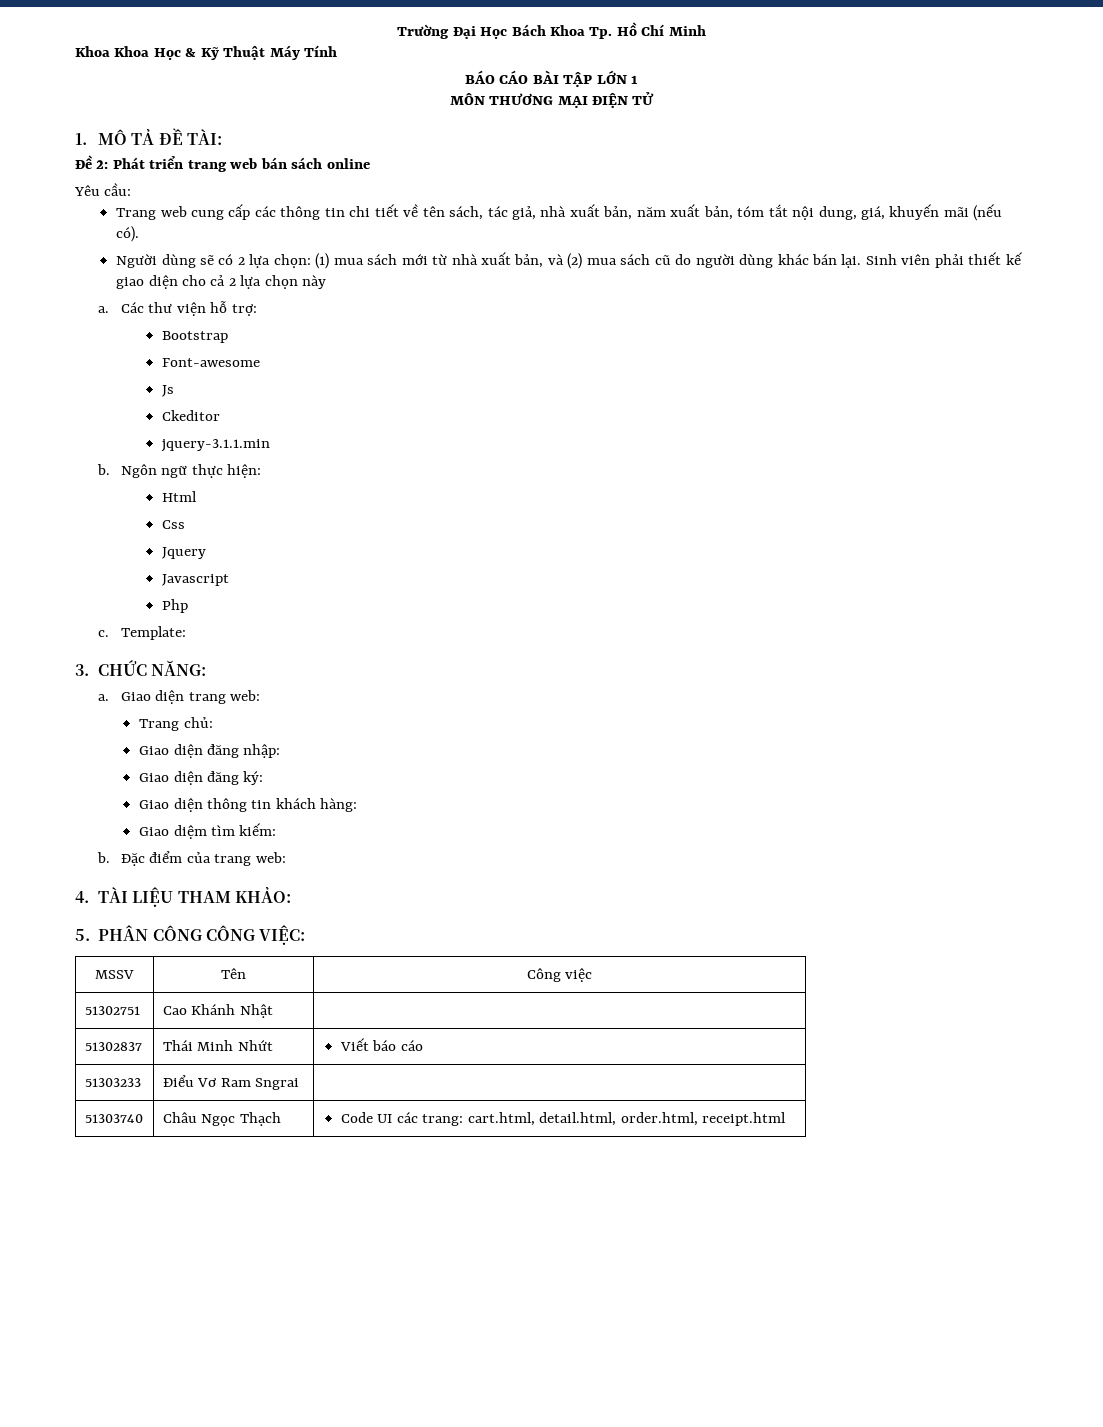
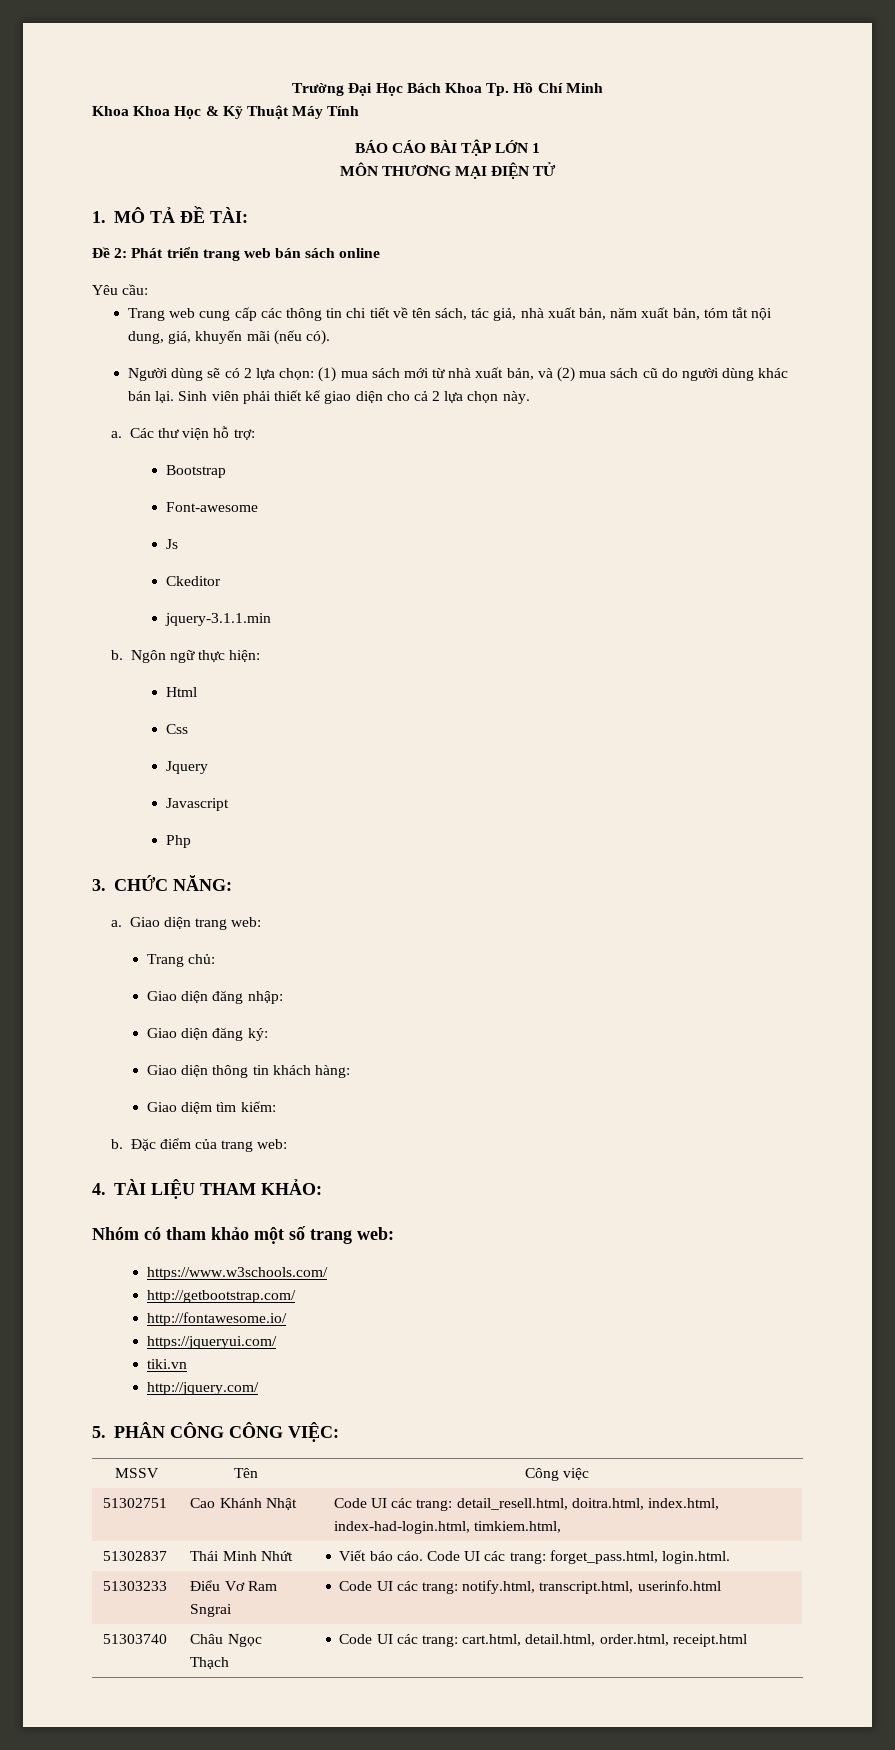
- Sinh viên phải thiết kế giao diện cho cả 2 lựa chọn này
+ Sinh viên phải thiết kế giao diện cho cả 2 lựa chọn này.
- c. Template:
+ Nhóm có tham khảo một số trang web:
+ https://www.w3schools.com/
+ http://getbootstrap.com/
+ http://fontawesome.io/
+ https://jqueryui.com/
+ tiki.vn
+ http://jquery.com/
- 51302751 | Cao Khánh Nhật |
+ 51302751 | Cao Khánh Nhật | Code UI các trang: detail_resell.html, doitra.html, index.html, index-had-login.html, timkiem.html,
- 51302837 | Thái Minh Nhứt | Viết báo cáo
+ 51302837 | Thái Minh Nhứt | Viết báo cáo. Code UI các trang: forget_pass.html, login.html.
- 51303233 | Điểu Vơ Ram Sngrai |
+ 51303233 | Điểu Vơ Ram Sngrai | Code UI các trang: notify.html, transcript.html, userinfo.html

